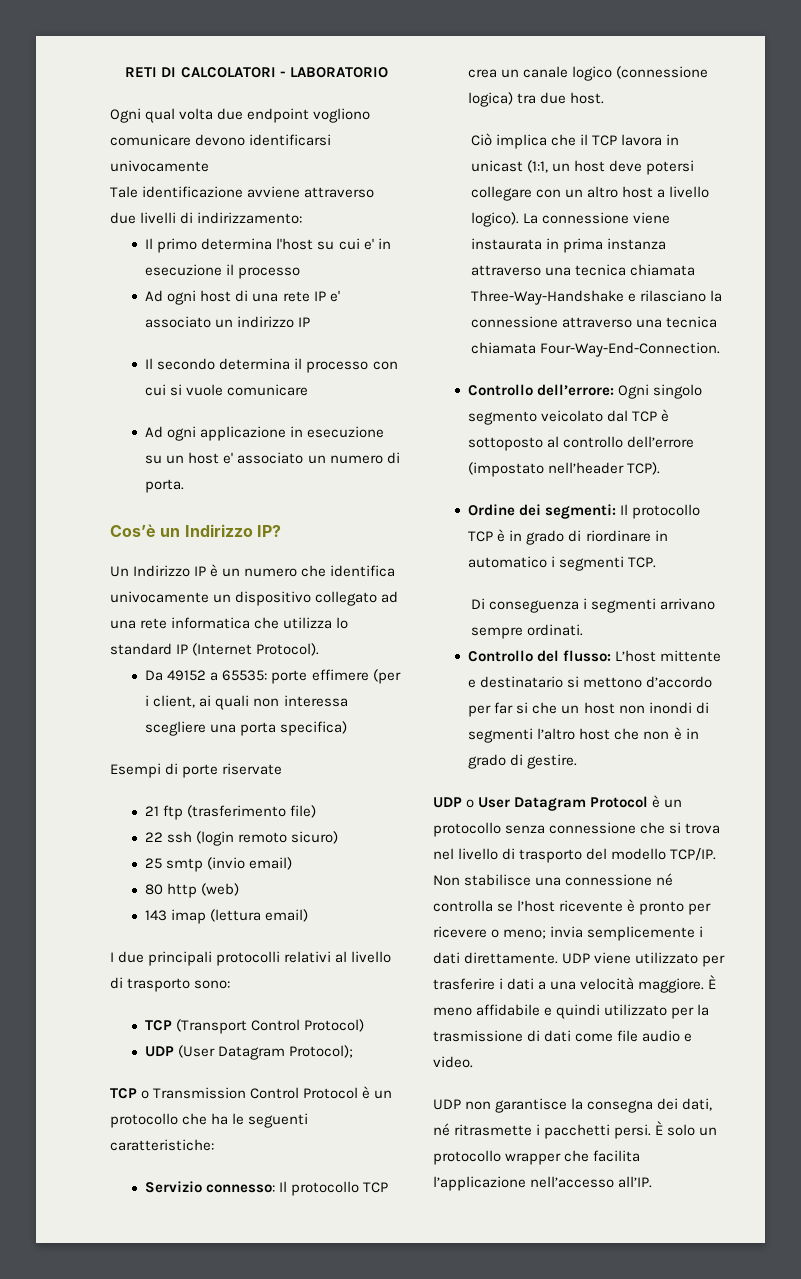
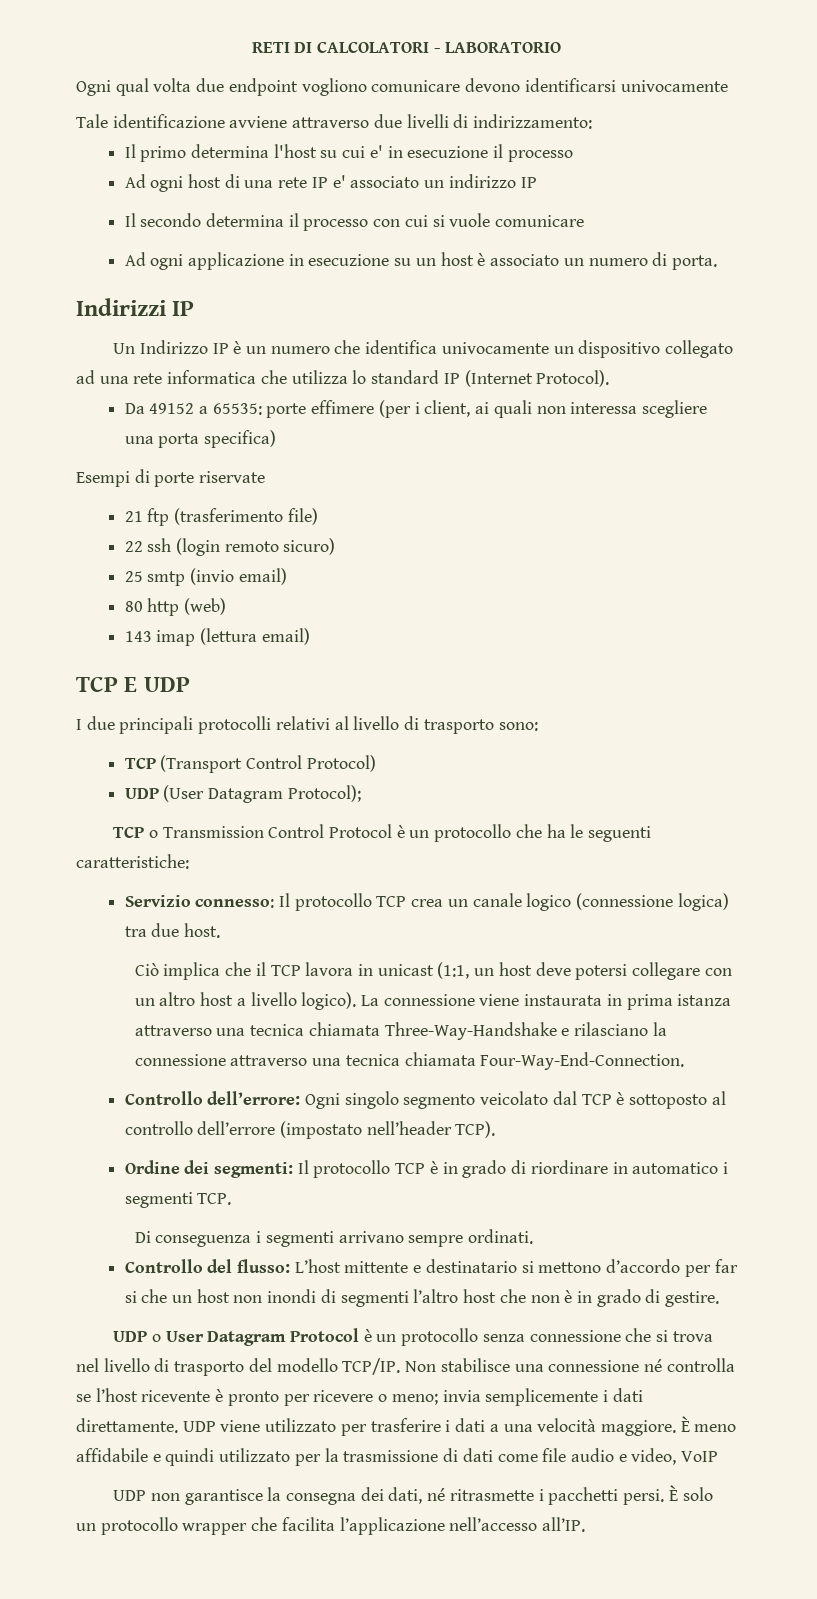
- Ad ogni applicazione in esecuzione su un host e' associato un numero di porta.
+ Ad ogni applicazione in esecuzione su un host è associato un numero di porta.
- Cos’è un Indirizzo IP?
+ Indirizzi IP
+ TCP E UDP
- La connessione viene instaurata in prima instanza attraverso una tecnica chiamata Three-Way-Handshake e rilasciano la connessione attraverso una tecnica chiamata Four-Way-End-Connection.
+ La connessione viene instaurata in prima istanza attraverso una tecnica chiamata Three-Way-Handshake e rilasciano la connessione attraverso una tecnica chiamata Four-Way-End-Connection.
- È meno affidabile e quindi utilizzato per la trasmissione di dati come file audio e video.
+ È meno affidabile e quindi utilizzato per la trasmissione di dati come file audio e video, VoIP

